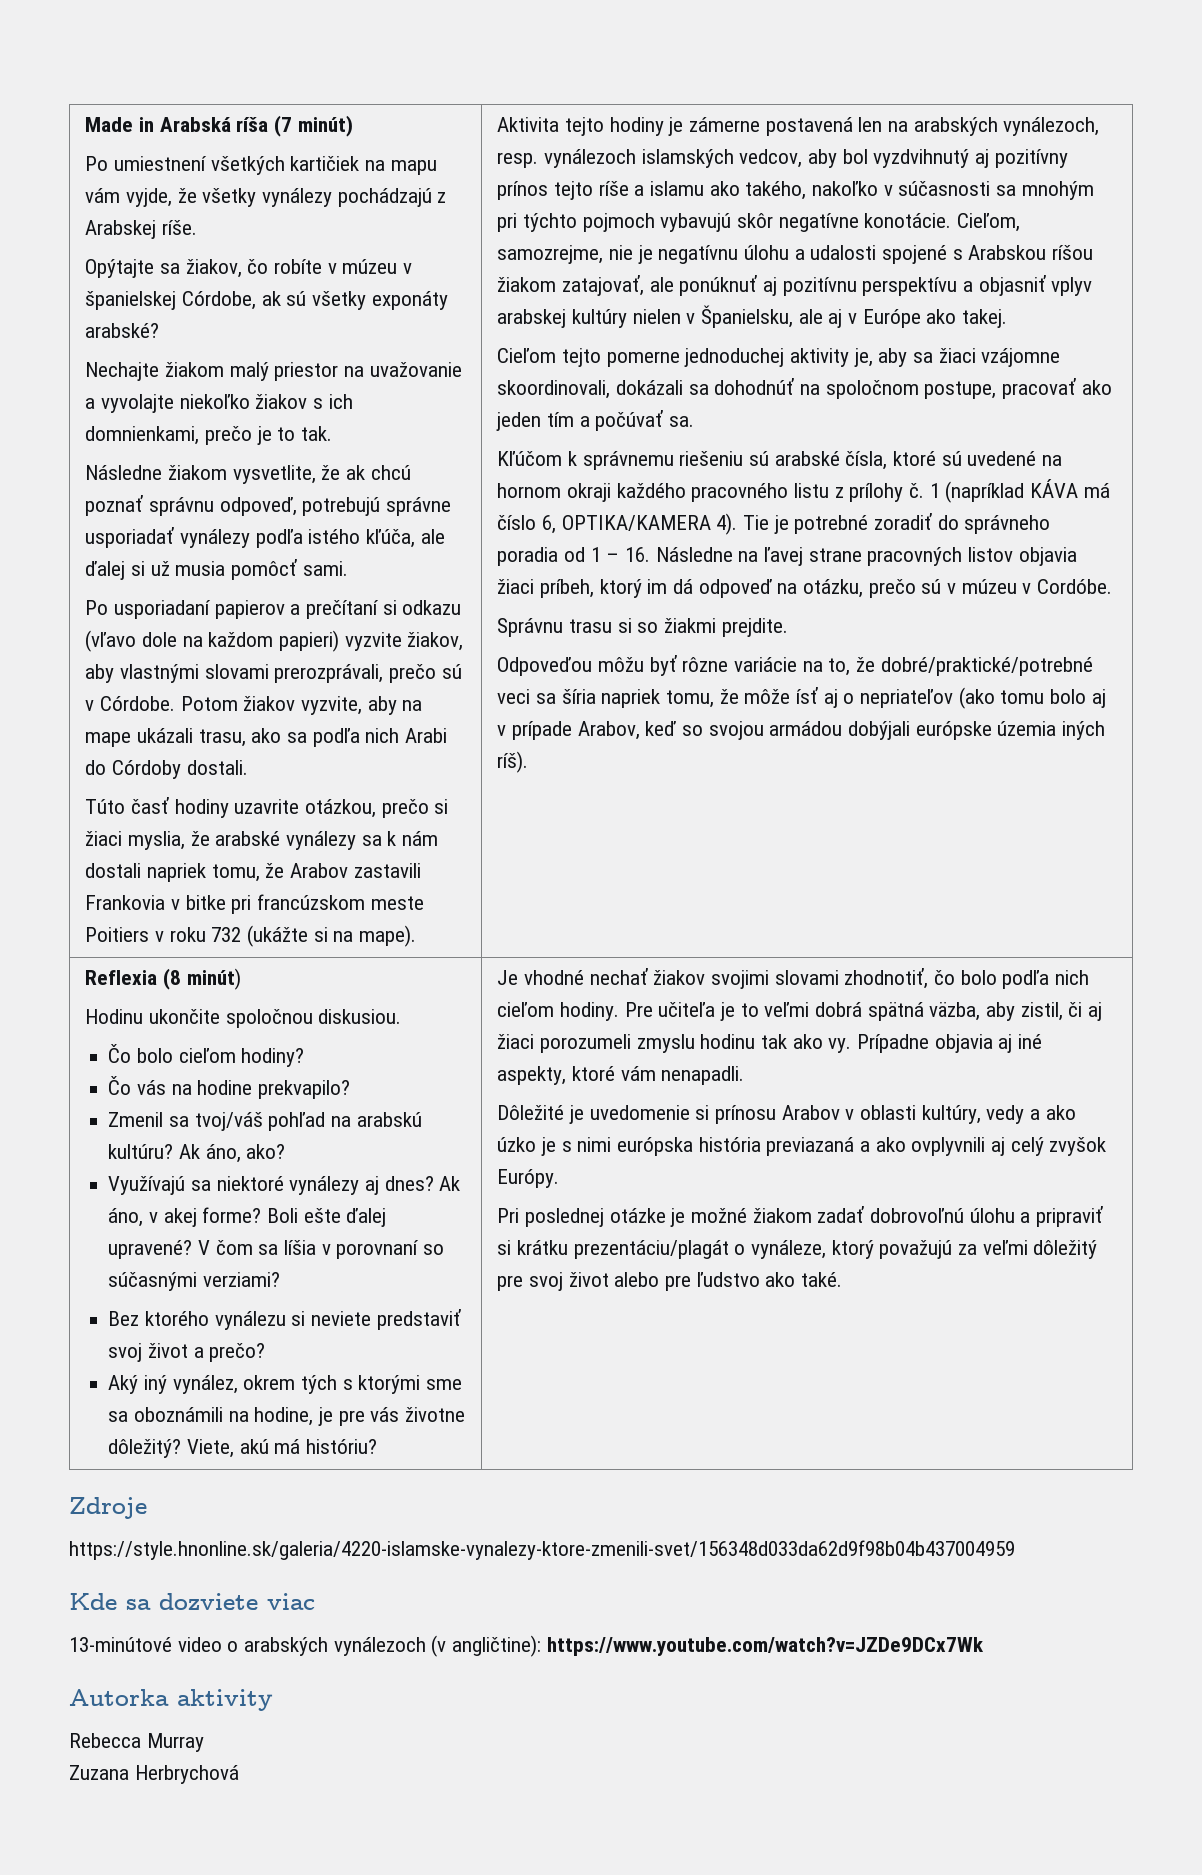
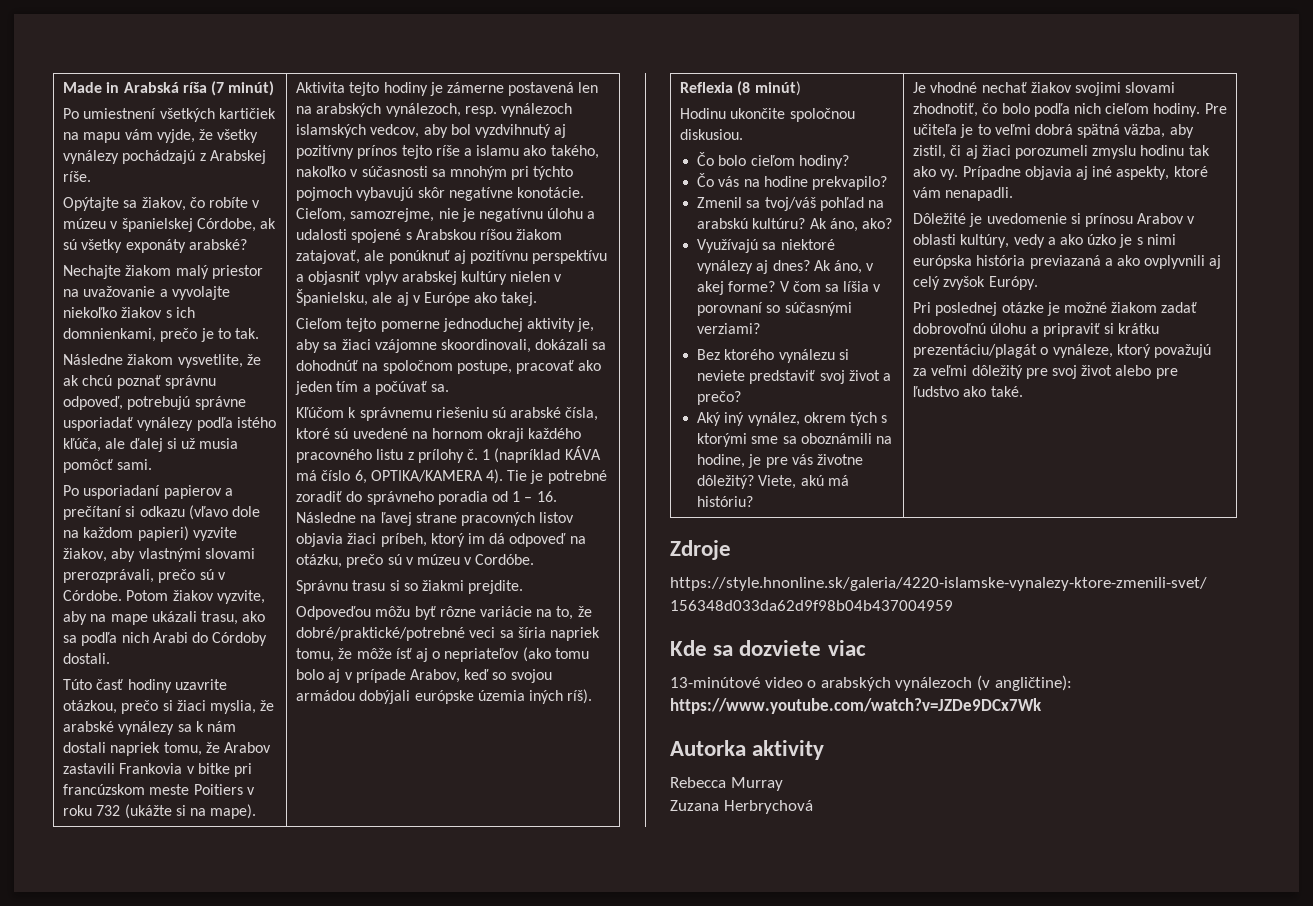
- Boli ešte ďalej upravené?

